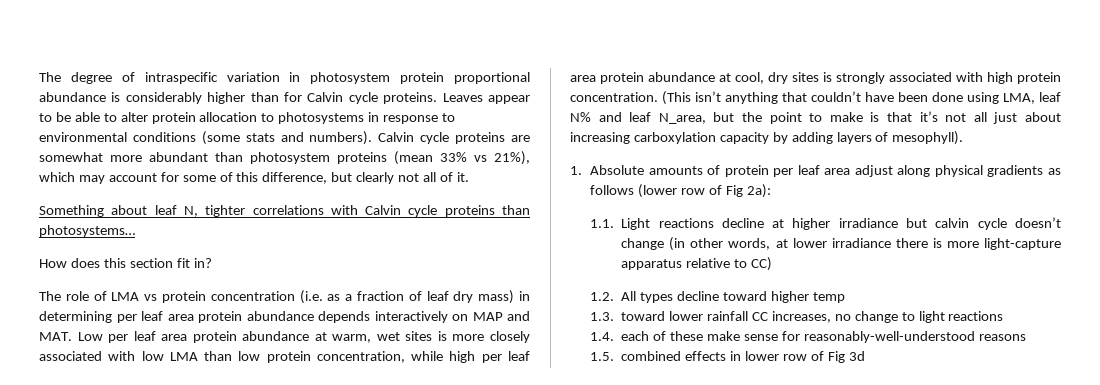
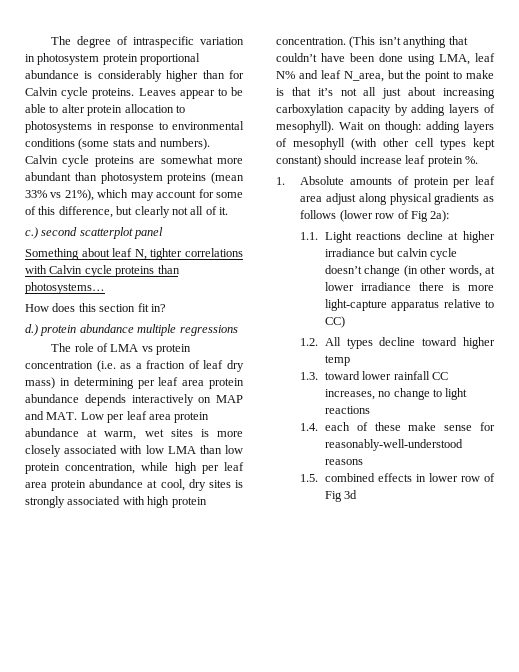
+ c.) second scatterplot panel
+ d.) protein abundance multiple regressions
+ Wait on though: adding layers of mesophyll (with other cell types kept constant) should increase leaf protein %.

